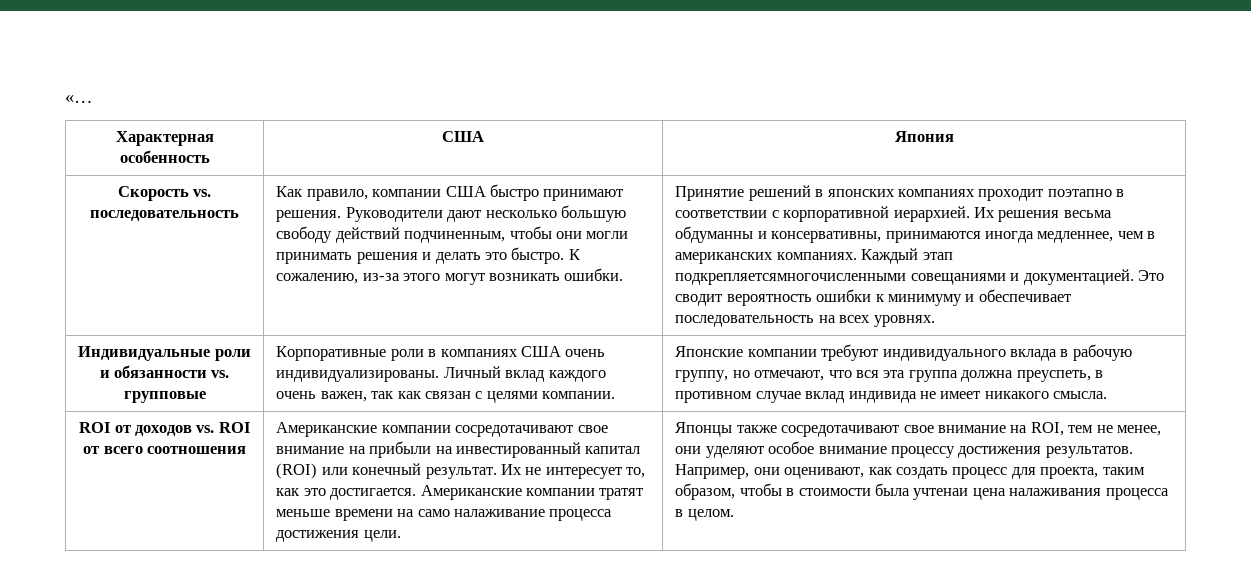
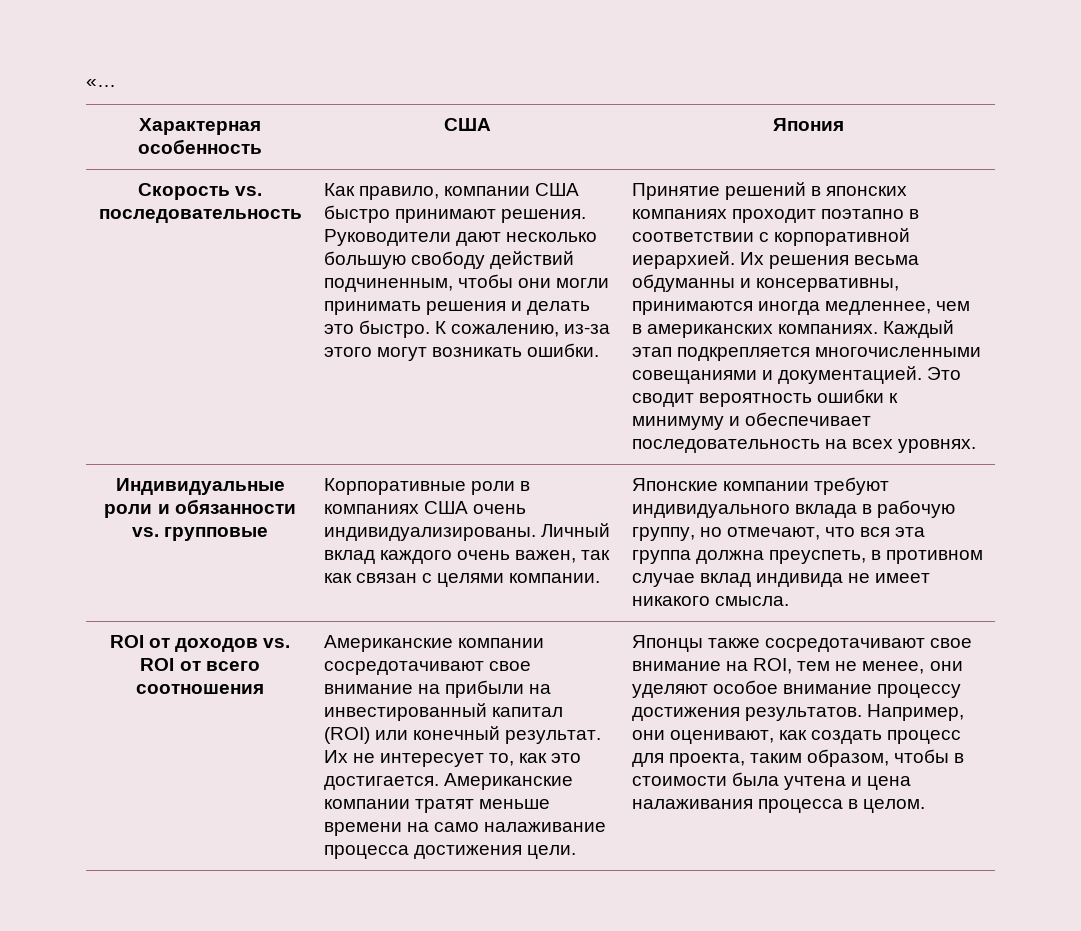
- Каждый этап подкрепляетсямногочисленными совещаниями и документацией.
+ Каждый этап подкрепляется многочисленными совещаниями и документацией.
- Например, они оценивают, как создать процесс для проекта, таким образом, чтобы в стоимости была учтенаи цена налаживания процесса в целом.
+ Например, они оценивают, как создать процесс для проекта, таким образом, чтобы в стоимости была учтена и цена налаживания процесса в целом.

